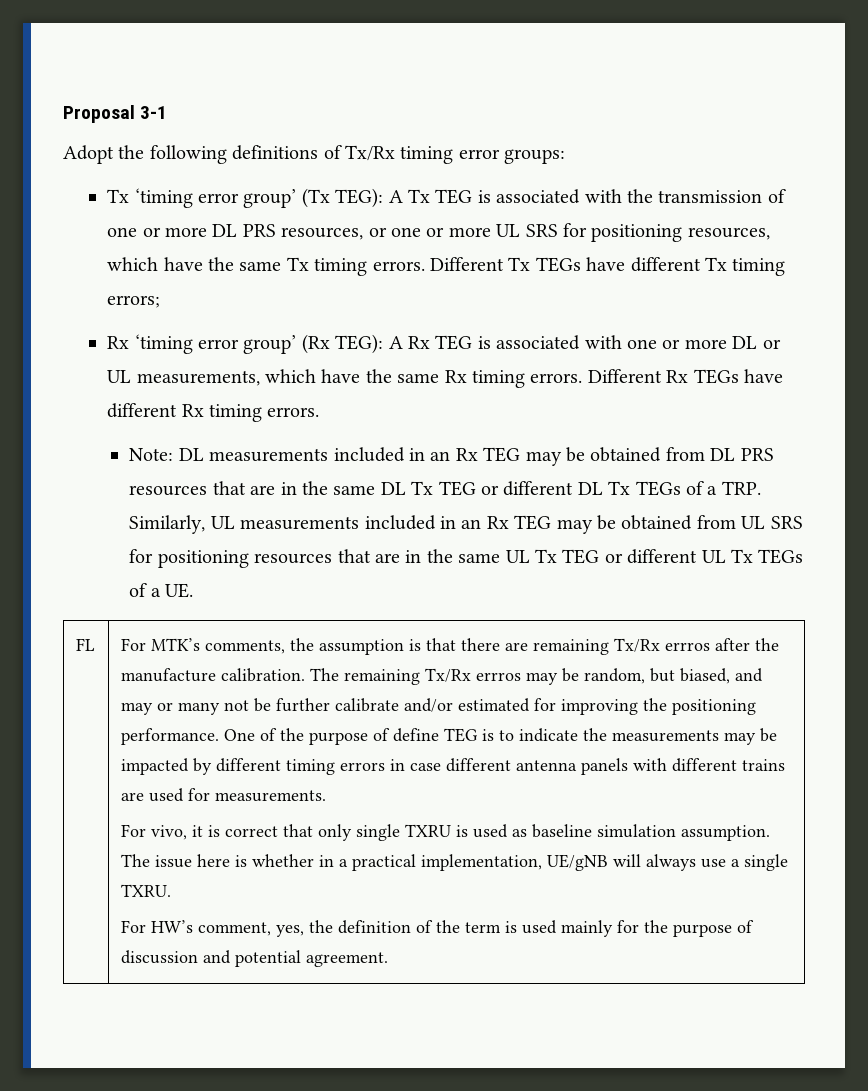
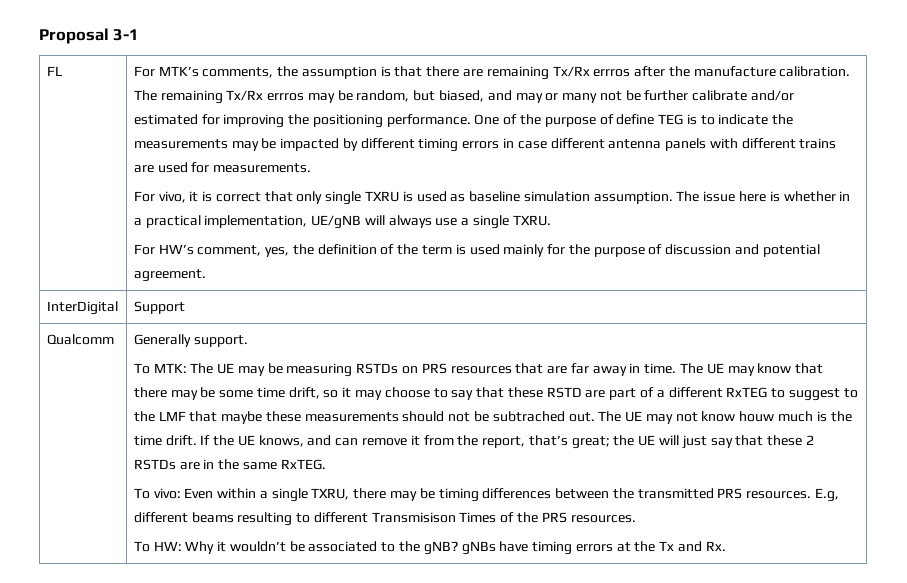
- Adopt the following definitions of Tx/Rx timing error groups:
- Tx ‘timing error group’ (Tx TEG): A Tx TEG is associated with the transmission of one or more DL PRS resources, or one or more UL SRS for positioning resources, which have the same Tx timing errors. Different Tx TEGs have different Tx timing errors;
- Rx ‘timing error group’ (Rx TEG): A Rx TEG is associated with one or more DL or UL measurements, which have the same Rx timing errors. Different Rx TEGs have different Rx timing errors.
- Note: DL measurements included in an Rx TEG may be obtained from DL PRS resources that are in the same DL Tx TEG or different DL Tx TEGs of a TRP. Similarly, UL measurements included in an Rx TEG may be obtained from UL SRS for positioning resources that are in the same UL Tx TEG or different UL Tx TEGs of a UE.
+ InterDigital | Support
+ Qualcomm | Generally support.
+ To MTK: The UE may be measuring RSTDs on PRS resources that are far away in time. The UE may know that there may be some time drift, so it may choose to say that these RSTD are part of a different RxTEG to suggest to the LMF that maybe these measurements should not be subtrached out. The UE may not know houw much is the time drift. If the UE knows, and can remove it from the report, that’s great; the UE will just say that these 2 RSTDs are in the same RxTEG.
+ To vivo: Even within a single TXRU, there may be timing differences between the transmitted PRS resources. E.g, different beams resulting to different Transmisison Times of the PRS resources.
+ To HW: Why it wouldn’t be associated to the gNB? gNBs have timing errors at the Tx and Rx.

